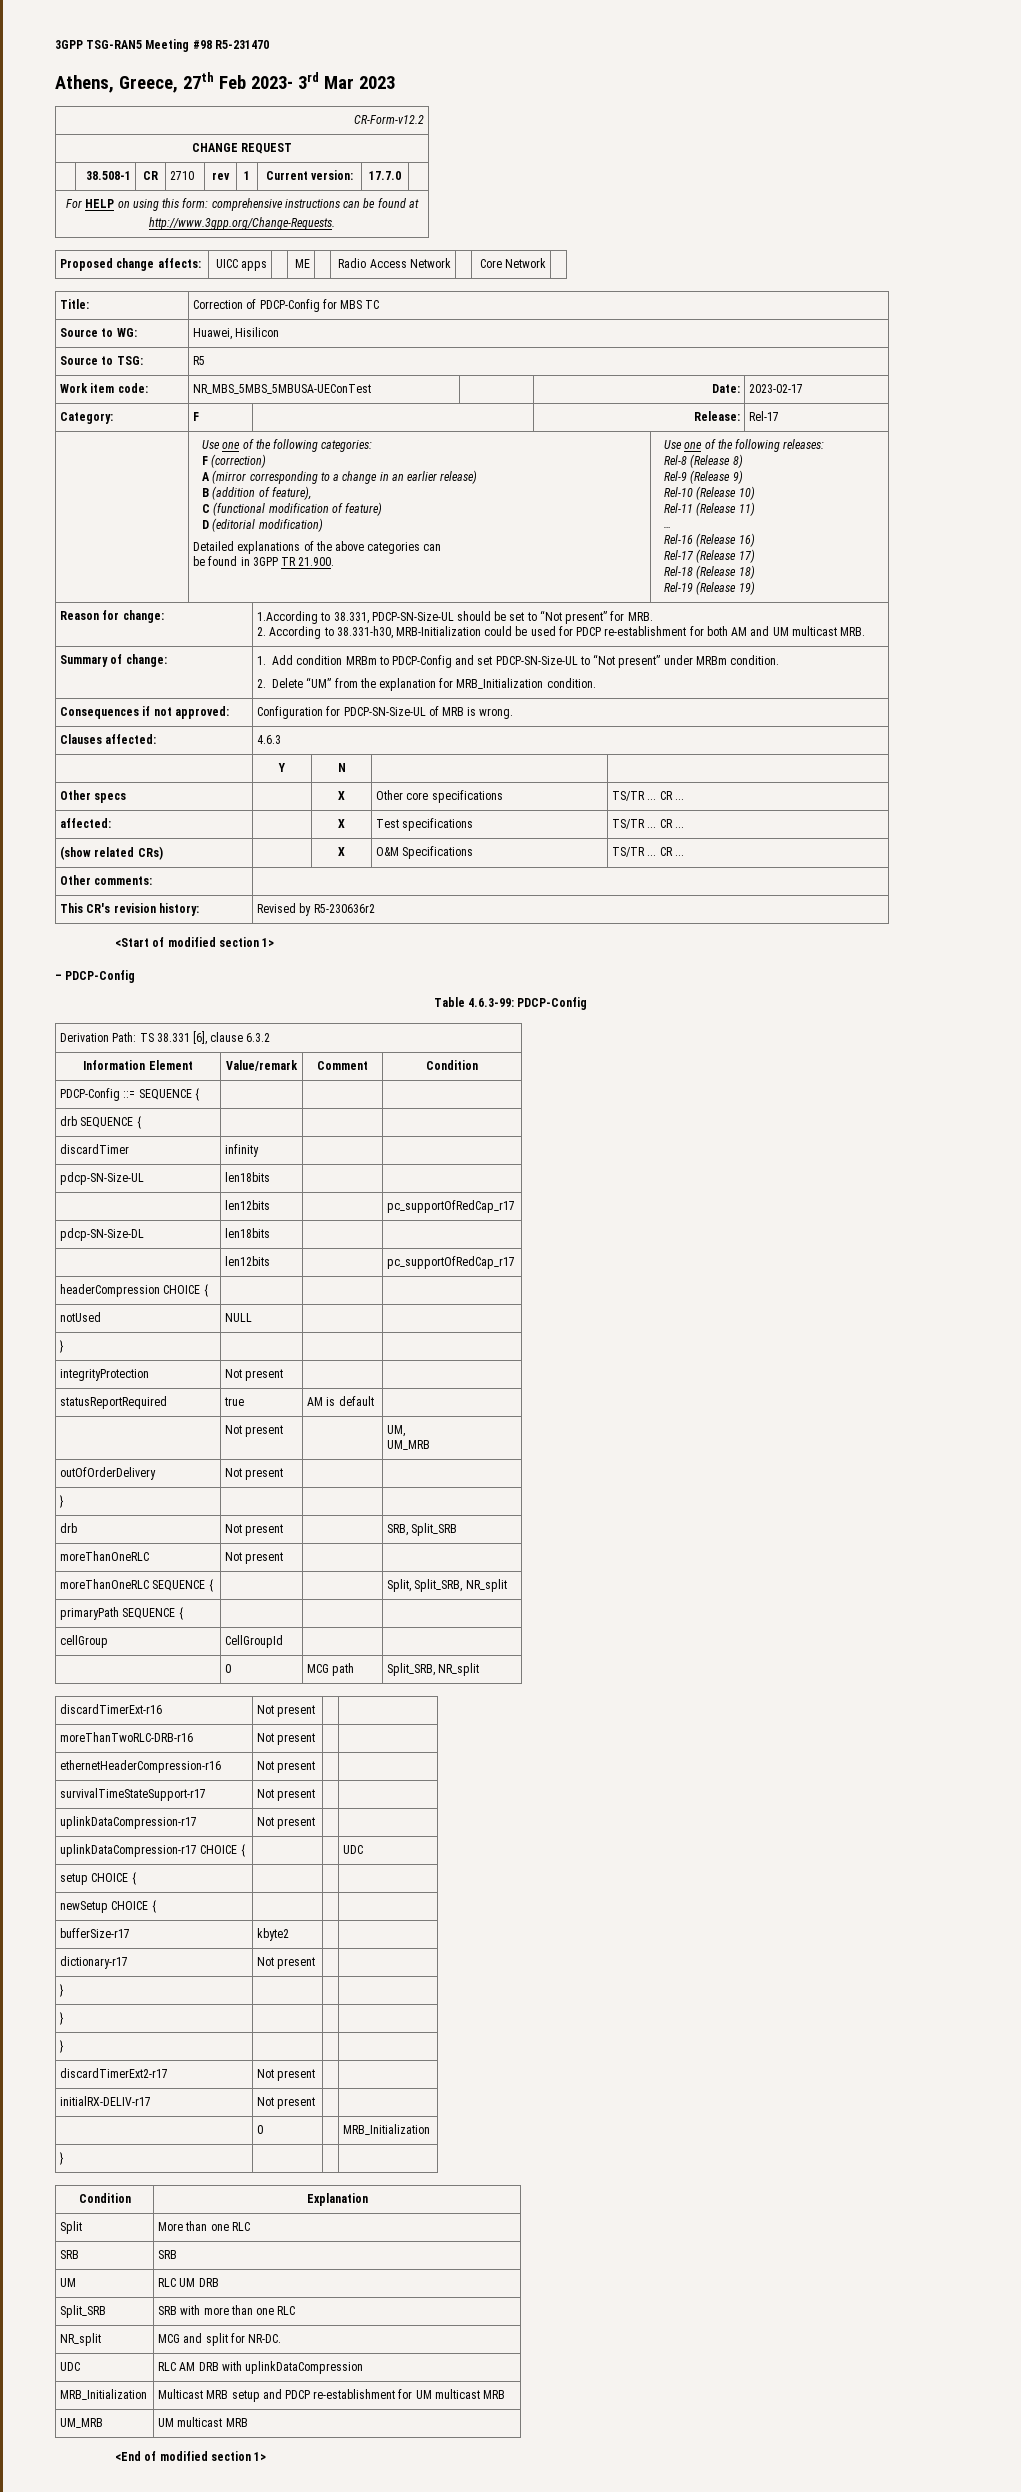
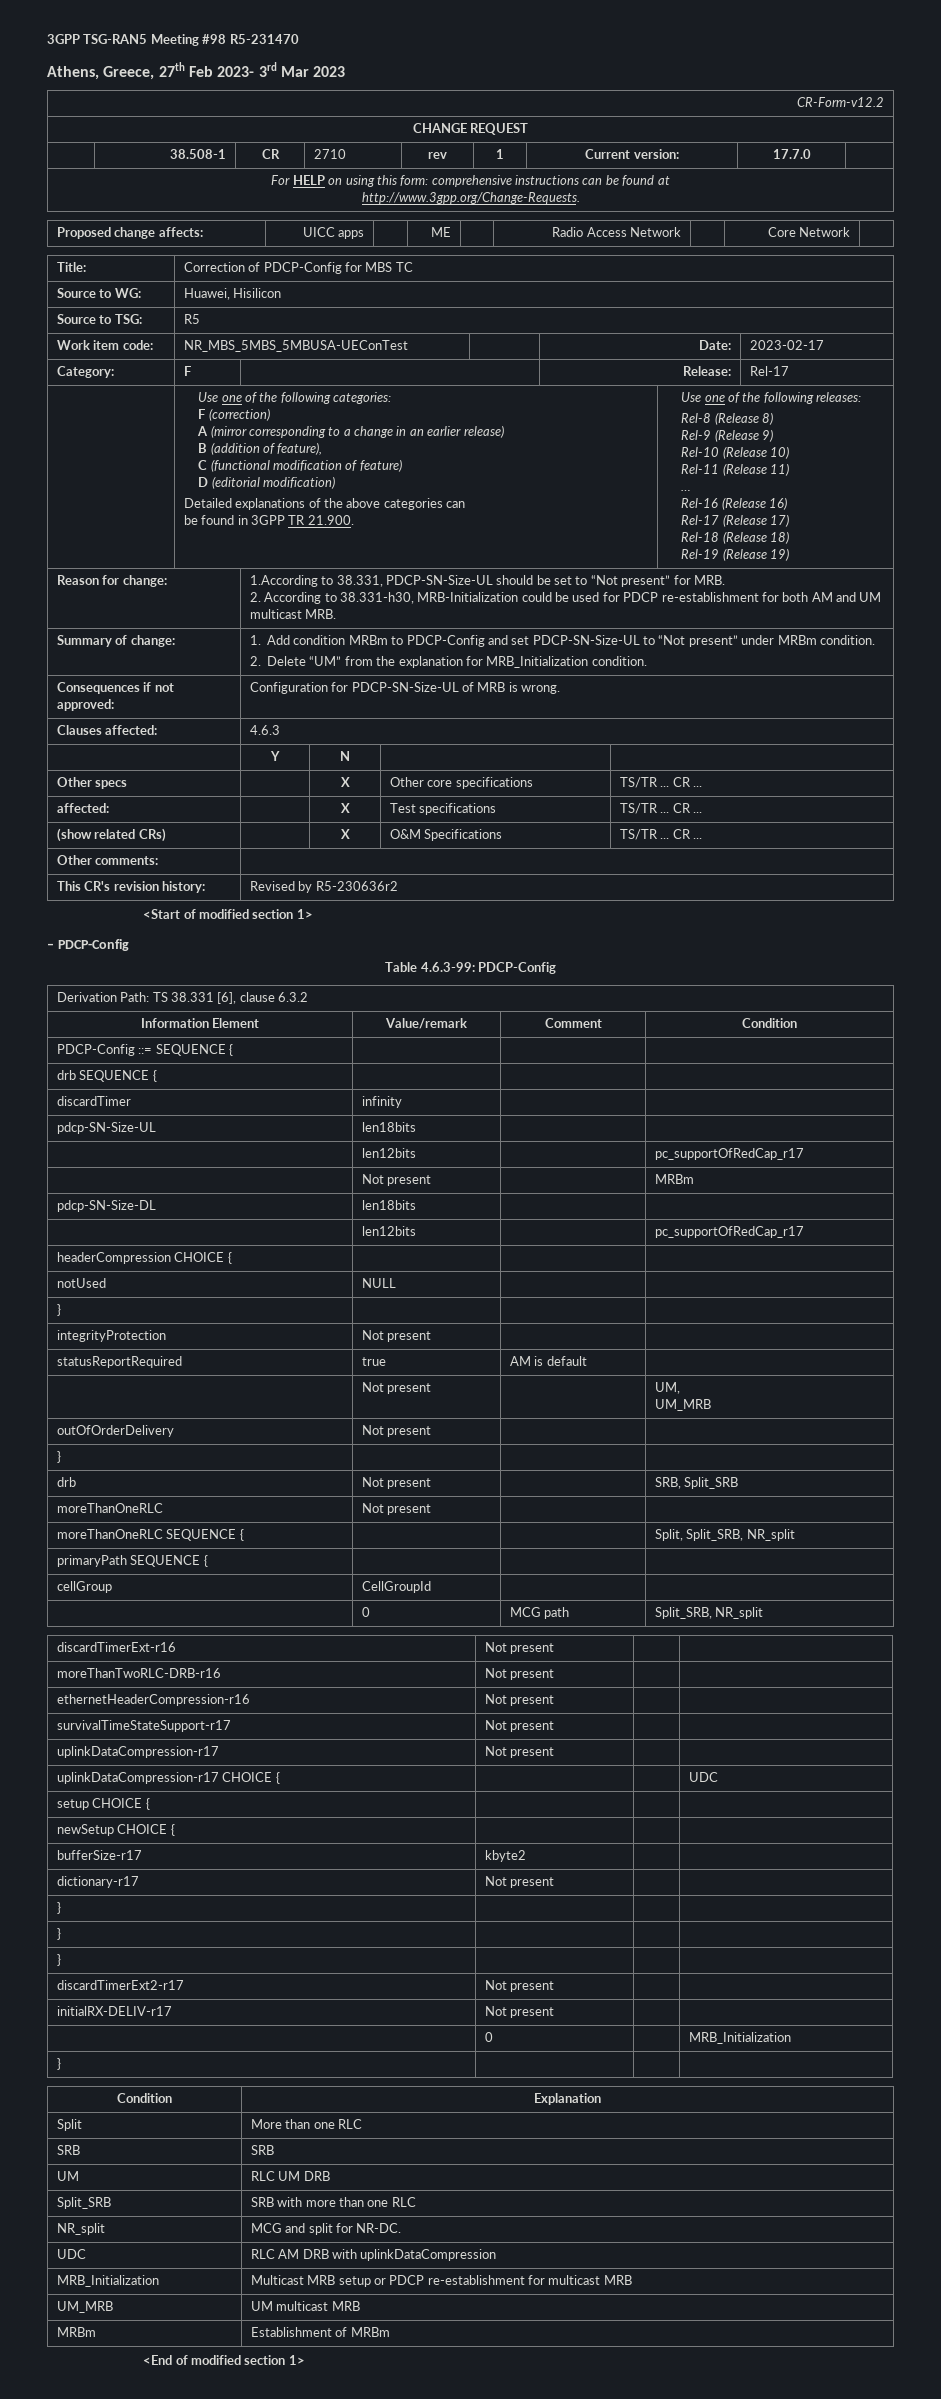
+ | Not present | | MRBm
- MRB_Initialization | Multicast MRB setup and PDCP re-establishment for UM multicast MRB
+ MRB_Initialization | Multicast MRB setup or PDCP re-establishment for multicast MRB
+ MRBm | Establishment of MRBm

